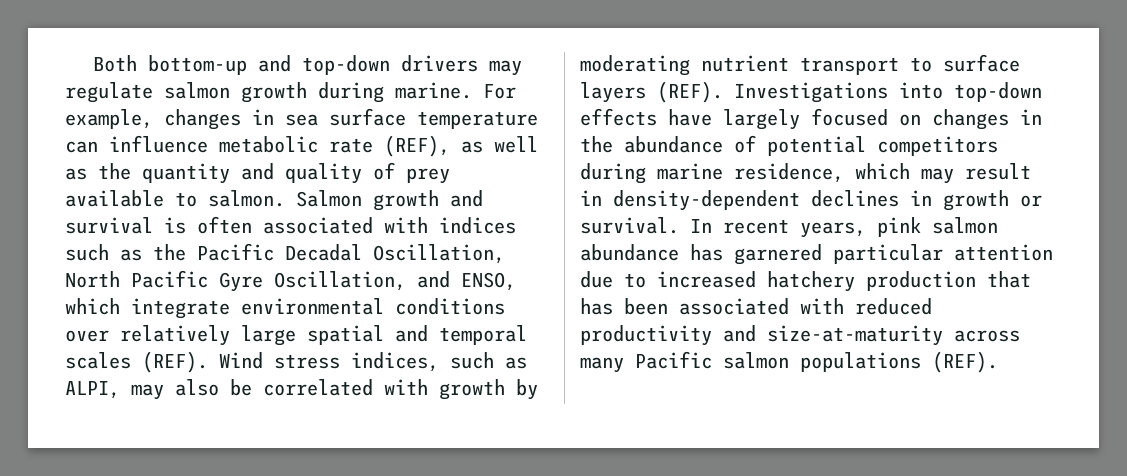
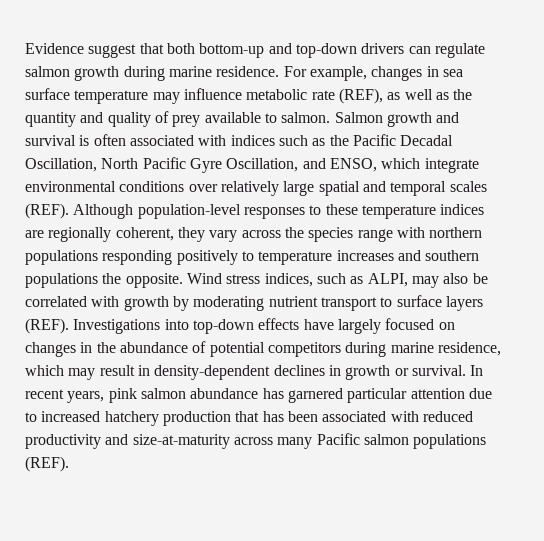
- Both bottom-up and top-down drivers may regulate salmon growth during marine.
+ Evidence suggest that both bottom-up and top-down drivers can regulate salmon growth during marine residence.
- For example, changes in sea surface temperature can influence metabolic rate (REF), as well as the quantity and quality of prey available to salmon.
+ For example, changes in sea surface temperature may influence metabolic rate (REF), as well as the quantity and quality of prey available to salmon.
+ Although population-level responses to these temperature indices are regionally coherent, they vary across the species range with northern populations responding positively to temperature increases and southern populations the opposite.

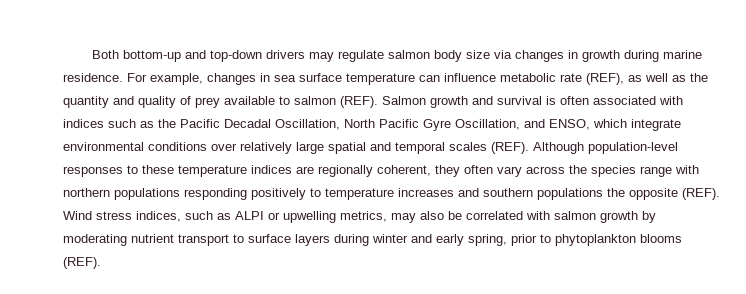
- Evidence suggest that both bottom-up and top-down drivers can regulate salmon growth during marine residence.
+ Both bottom-up and top-down drivers may regulate salmon body size via changes in growth during marine residence.
- For example, changes in sea surface temperature may influence metabolic rate (REF), as well as the quantity and quality of prey available to salmon.
+ For example, changes in sea surface temperature can influence metabolic rate (REF), as well as the quantity and quality of prey available to salmon (REF).
- Although population-level responses to these temperature indices are regionally coherent, they vary across the species range with northern populations responding positively to temperature increases and southern populations the opposite.
+ Although population-level responses to these temperature indices are regionally coherent, they often vary across the species range with northern populations responding positively to temperature increases and southern populations the opposite (REF).
- Wind stress indices, such as ALPI, may also be correlated with growth by moderating nutrient transport to surface layers (REF). Investigations into top-down effects have largely focused on changes in the abundance of potential competitors during marine residence, which may result in density-dependent declines in growth or survival. In recent years, pink salmon abundance has garnered particular attention due to increased hatchery production that has been associated with reduced productivity and size-at-maturity across many Pacific salmon populations (REF).
+ Wind stress indices, such as ALPI or upwelling metrics, may also be correlated with salmon growth by moderating nutrient transport to surface layers during winter and early spring, prior to phytoplankton blooms (REF).

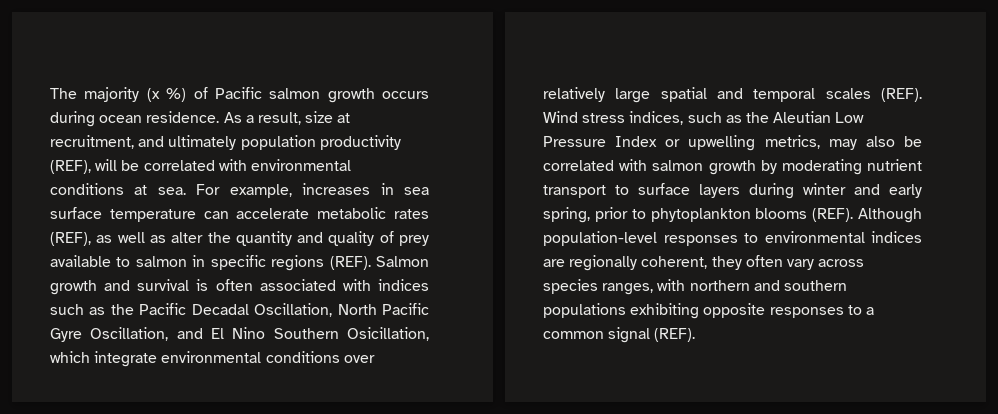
- Both bottom-up and top-down drivers may regulate salmon body size via changes in growth during marine residence.
+ The majority (x %) of Pacific salmon growth occurs during ocean residence. As a result, size at recruitment, and ultimately population productivity (REF), will be correlated with environmental conditions at sea.
- For example, changes in sea surface temperature can influence metabolic rate (REF), as well as the quantity and quality of prey available to salmon (REF).
+ For example, increases in sea surface temperature can accelerate metabolic rates (REF), as well as alter the quantity and quality of prey available to salmon in specific regions (REF).
- Salmon growth and survival is often associated with indices such as the Pacific Decadal Oscillation, North Pacific Gyre Oscillation, and ENSO, which integrate environmental conditions over relatively large spatial and temporal scales (REF).
+ Salmon growth and survival is often associated with indices such as the Pacific Decadal Oscillation, North Pacific Gyre Oscillation, and El Nino Southern Osicillation, which integrate environmental conditions over relatively large spatial and temporal scales (REF).
- Although population-level responses to these temperature indices are regionally coherent, they often vary across the species range with northern populations responding positively to temperature increases and southern populations the opposite (REF).
- Wind stress indices, such as ALPI or upwelling metrics, may also be correlated with salmon growth by moderating nutrient transport to surface layers during winter and early spring, prior to phytoplankton blooms (REF).
+ Wind stress indices, such as the Aleutian Low Pressure Index or upwelling metrics, may also be correlated with salmon growth by moderating nutrient transport to surface layers during winter and early spring, prior to phytoplankton blooms (REF).
+ Although population-level responses to environmental indices are regionally coherent, they often vary across species ranges, with northern and southern populations exhibiting opposite responses to a common signal (REF).

